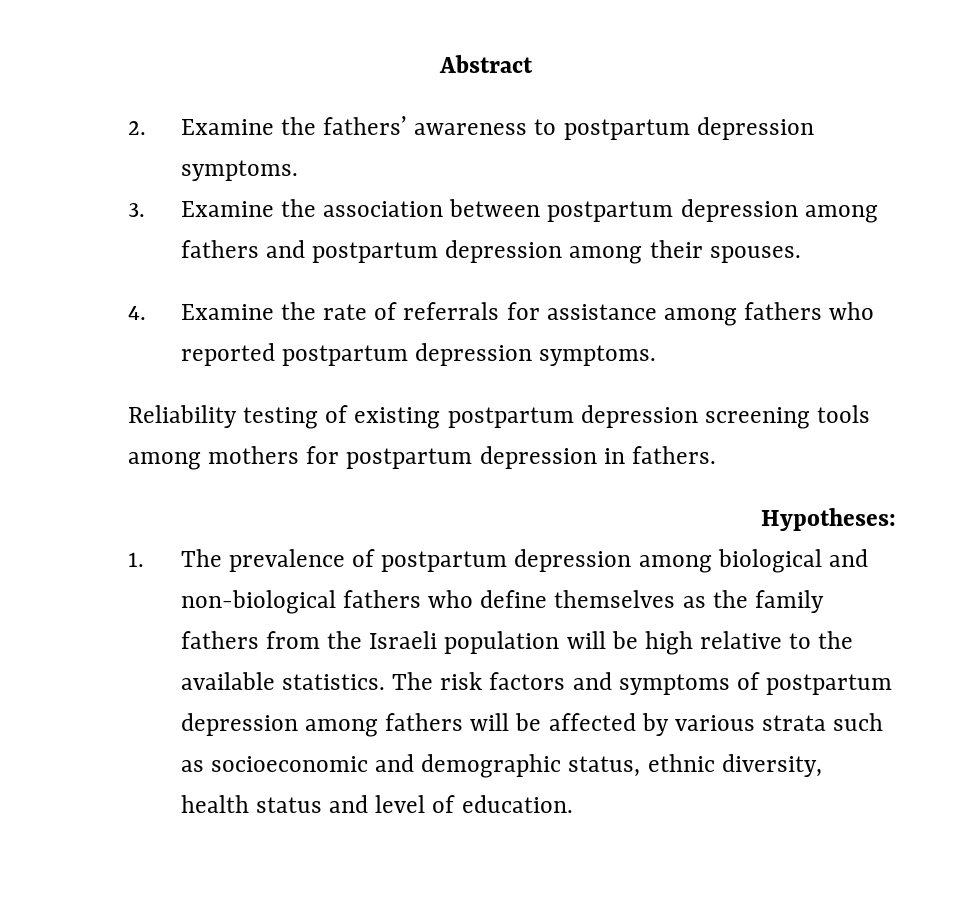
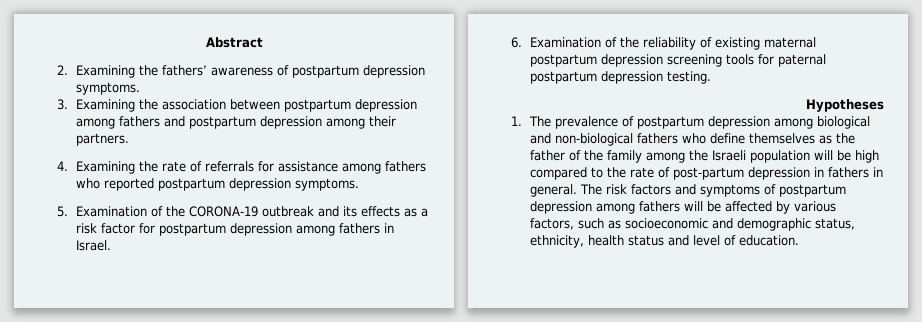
- 2. Examine the fathers’ awareness to postpartum depression symptoms.
+ 2. Examining the fathers’ awareness of postpartum depression symptoms.
- 3. Examine the association between postpartum depression among fathers and postpartum depression among their spouses.
+ 3. Examining the association between postpartum depression among fathers and postpartum depression among their partners.
- 4. Examine the rate of referrals for assistance among fathers who reported postpartum depression symptoms.
+ 4. Examining the rate of referrals for assistance among fathers who reported postpartum depression symptoms.
- Reliability testing of existing postpartum depression screening tools among mothers for postpartum depression in fathers.
- Hypotheses:
+ 5. Examination of the CORONA-19 outbreak and its effects as a risk factor for postpartum depression among fathers in Israel.
+ 6. Examination of the reliability of existing maternal postpartum depression screening tools for paternal postpartum depression testing.
+ Hypotheses
- 1. The prevalence of postpartum depression among biological and non-biological fathers who define themselves as the family fathers from the Israeli population will be high relative to the available statistics.
+ 1. The prevalence of postpartum depression among biological and non-biological fathers who define themselves as the father of the family among the Israeli population will be high compared to the rate of post-partum depression in fathers in general.
- The risk factors and symptoms of postpartum depression among fathers will be affected by various strata such as socioeconomic and demographic status, ethnic diversity, health status and level of education.
+ The risk factors and symptoms of postpartum depression among fathers will be affected by various factors, such as socioeconomic and demographic status, ethnicity, health status and level of education.

